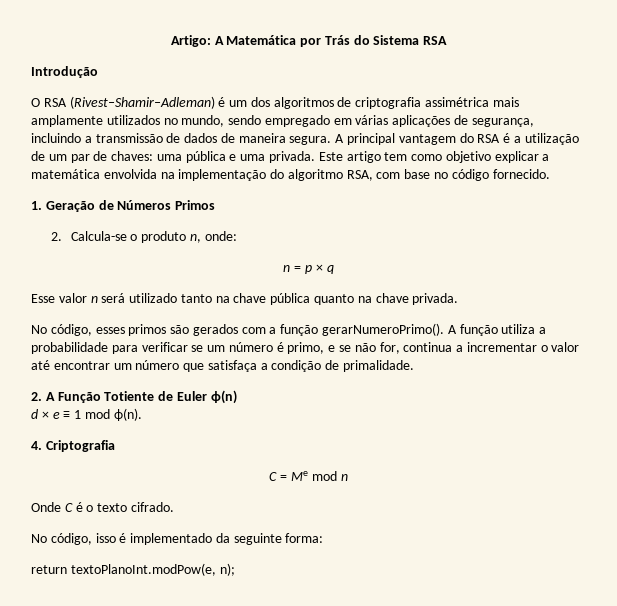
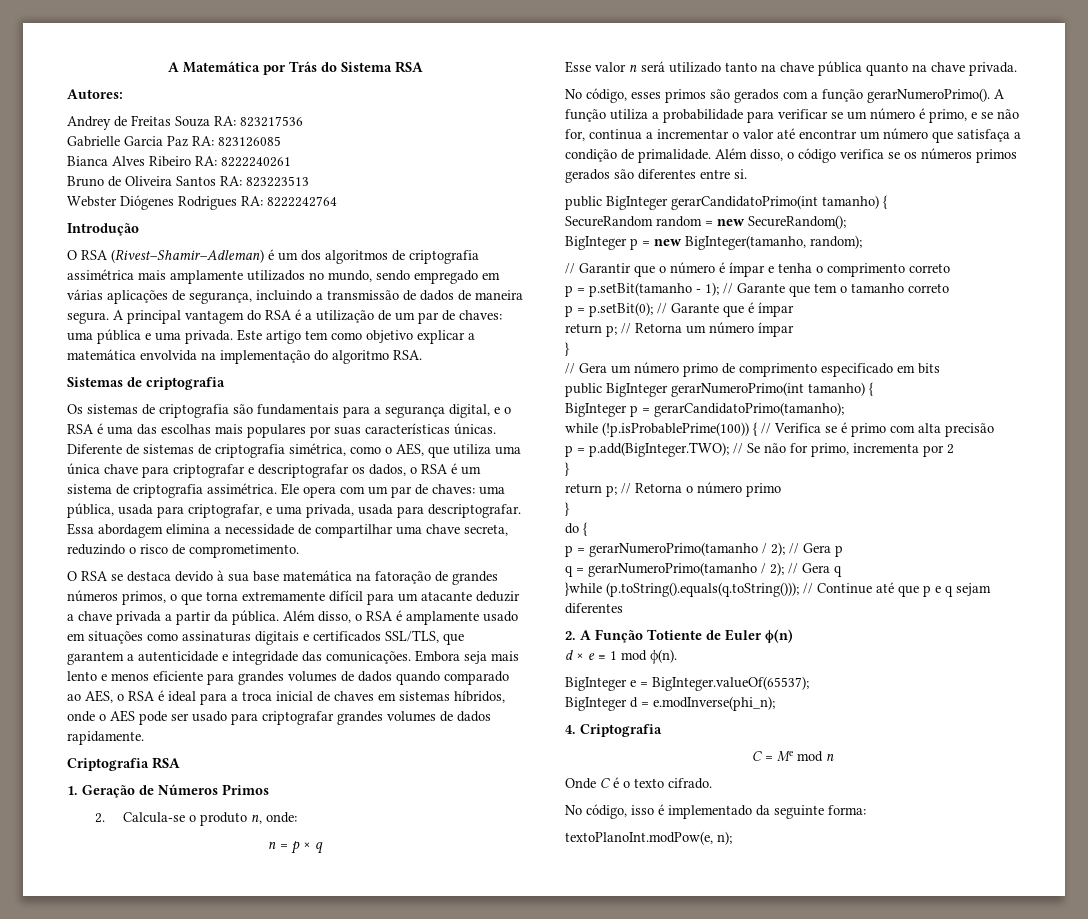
- Artigo: A Matemática por Trás do Sistema RSA
+ A Matemática por Trás do Sistema RSA
+ Autores:
+ Andrey de Freitas Souza RA: 823217536
+ Gabrielle Garcia Paz RA: 823126085
+ Bianca Alves Ribeiro RA: 8222240261
+ Bruno de Oliveira Santos RA: 823223513
+ Webster Diógenes Rodrigues RA: 8222242764
- Este artigo tem como objetivo explicar a matemática envolvida na implementação do algoritmo RSA, com base no código fornecido.
+ Este artigo tem como objetivo explicar a matemática envolvida na implementação do algoritmo RSA.
+ Sistemas de criptografia
+ Os sistemas de criptografia são fundamentais para a segurança digital, e o RSA é uma das escolhas mais populares por suas características únicas. Diferente de sistemas de criptografia simétrica, como o AES, que utiliza uma única chave para criptografar e descriptografar os dados, o RSA é um sistema de criptografia assimétrica. Ele opera com um par de chaves: uma pública, usada para criptografar, e uma privada, usada para descriptografar. Essa abordagem elimina a necessidade de compartilhar uma chave secreta, reduzindo o risco de comprometimento.
+ O RSA se destaca devido à sua base matemática na fatoração de grandes números primos, o que torna extremamente difícil para um atacante deduzir a chave privada a partir da pública. Além disso, o RSA é amplamente usado em situações como assinaturas digitais e certificados SSL/TLS, que garantem a autenticidade e integridade das comunicações. Embora seja mais lento e menos eficiente para grandes volumes de dados quando comparado ao AES, o RSA é ideal para a troca inicial de chaves em sistemas híbridos, onde o AES pode ser usado para criptografar grandes volumes de dados rapidamente.
+ Criptografia RSA
+ Além disso, o código verifica se os números primos gerados são diferentes entre si.
+ public BigInteger gerarCandidatoPrimo(int tamanho) {
+ SecureRandom random = new SecureRandom();
+ BigInteger p = new BigInteger(tamanho, random);
+ // Garantir que o número é ímpar e tenha o comprimento correto
+ p = p.setBit(tamanho - 1); // Garante que tem o tamanho correto
+ p = p.setBit(0); // Garante que é ímpar
+ return p; // Retorna um número ímpar
+ }
+ // Gera um número primo de comprimento especificado em bits
+ public BigInteger gerarNumeroPrimo(int tamanho) {
+ BigInteger p = gerarCandidatoPrimo(tamanho);
+ while (!p.isProbablePrime(100)) { // Verifica se é primo com alta precisão
+ p = p.add(BigInteger.TWO); // Se não for primo, incrementa por 2
+ }
+ return p; // Retorna o número primo
+ }
+ do {
+ p = gerarNumeroPrimo(tamanho / 2); // Gera p
+ q = gerarNumeroPrimo(tamanho / 2); // Gera q
+ }while (p.toString().equals(q.toString())); // Continue até que p e q sejam diferentes
+ BigInteger e = BigInteger.valueOf(65537);
+ BigInteger d = e.modInverse(phi_n);
- return textoPlanoInt.modPow(e, n);
+ textoPlanoInt.modPow(e, n);

